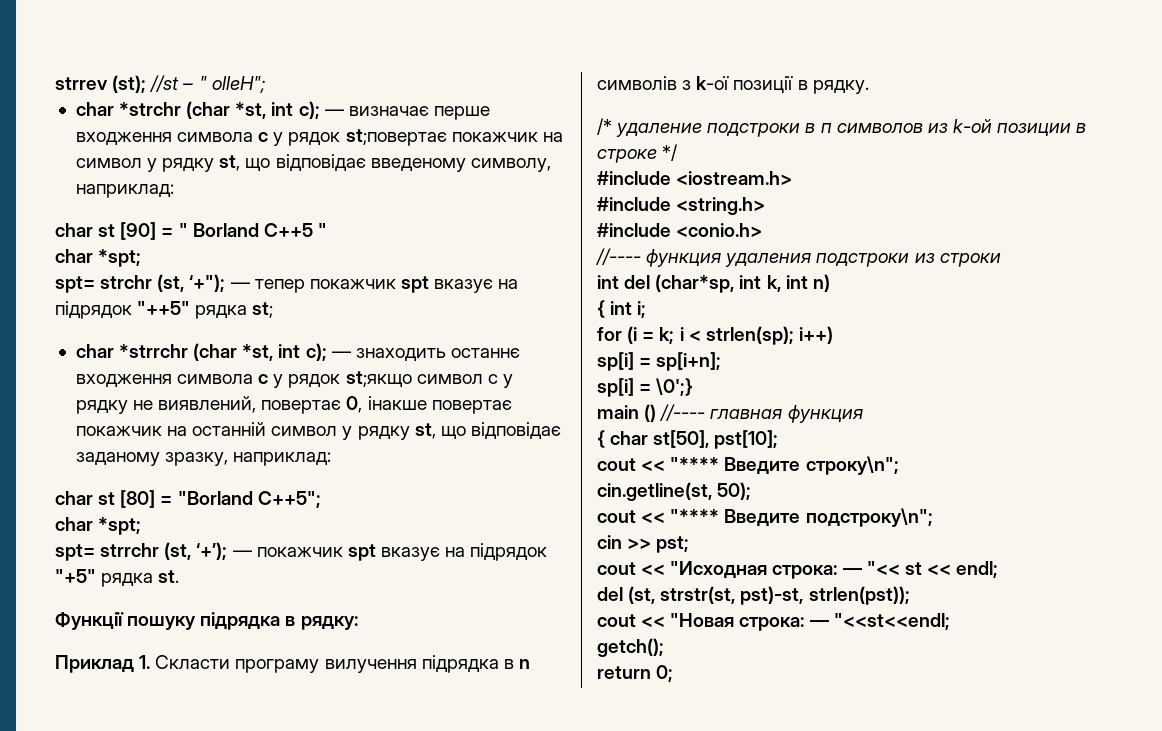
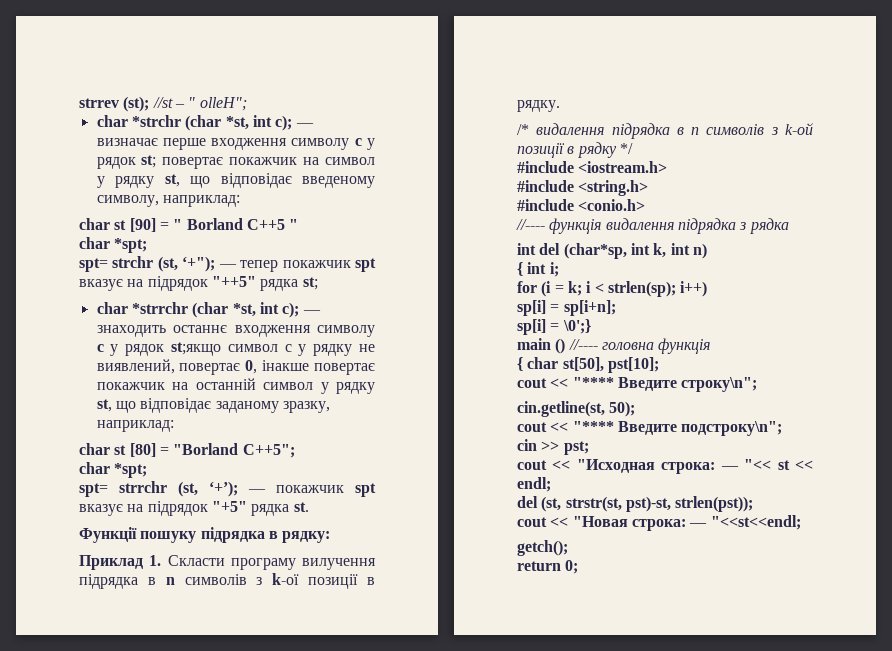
- char *strchr (char *st, int c); — визначає перше входження символа с у рядок st;повертає покажчик на символ у рядку st, що відповідає введеному символу, наприклад:
+ char *strchr (char *st, int c); — визначає перше входження символу с у рядок st; повертає покажчик на символ у рядку st, що відповідає введеному символу, наприклад:
- char *strrchr (char *st, int c); — знаходить останнє входження символа с у рядок st;якщо символ с у рядку не виявлений, повертає 0, інакше повертає покажчик на останній символ у рядку st, що відповідає заданому зразку, наприклад:
+ char *strrchr (char *st, int c); — знаходить останнє входження символу с у рядок st;якщо символ с у рядку не виявлений, повертає 0, інакше повертає покажчик на останній символ у рядку st, що відповідає заданому зразку, наприклад:
- /* удаление подстроки в п символов из k-ой позиции в строке */
+ /* видалення підрядка в п символів з k-ой позиції в рядку */
- //---- функция удаления подстроки из строки
+ //---- функція видалення підрядка з рядка
- main () //---- главная функция
+ main () //---- головна функція

